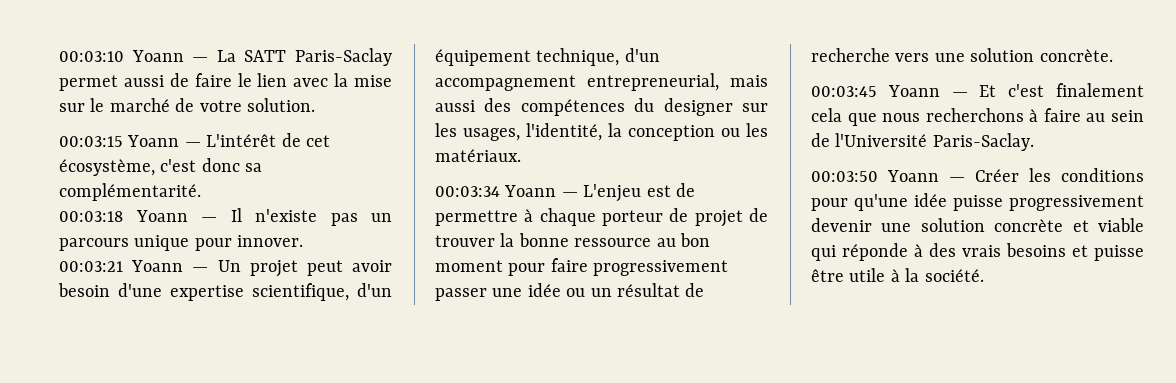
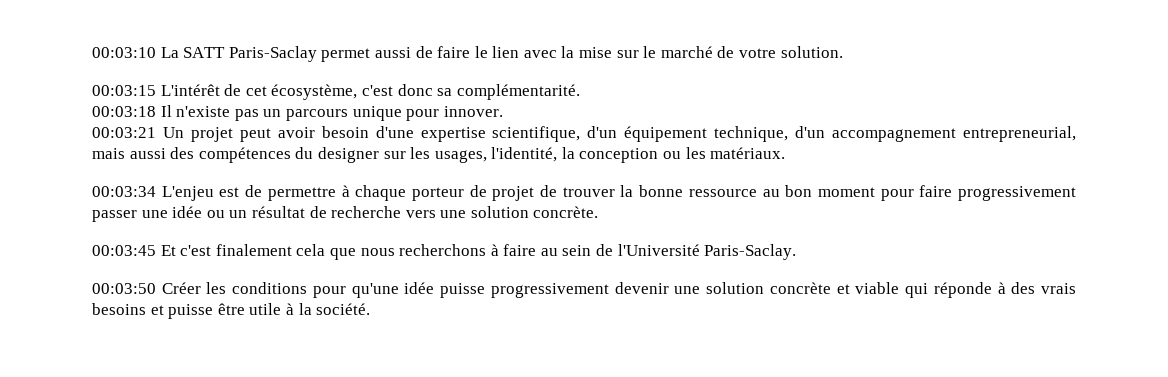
- 00:03:10 Yoann — La SATT Paris-Saclay permet aussi de faire le lien avec la mise sur le marché de votre solution.
+ 00:03:10 La SATT Paris-Saclay permet aussi de faire le lien avec la mise sur le marché de votre solution.
- 00:03:15 Yoann — L'intérêt de cet écosystème, c'est donc sa complémentarité.
+ 00:03:15 L'intérêt de cet écosystème, c'est donc sa complémentarité.
- 00:03:18 Yoann — Il n'existe pas un parcours unique pour innover.
+ 00:03:18 Il n'existe pas un parcours unique pour innover.
- 00:03:21 Yoann — Un projet peut avoir besoin d'une expertise scientifique, d'un équipement technique, d'un accompagnement entrepreneurial, mais aussi des compétences du designer sur les usages, l'identité, la conception ou les matériaux.
+ 00:03:21 Un projet peut avoir besoin d'une expertise scientifique, d'un équipement technique, d'un accompagnement entrepreneurial, mais aussi des compétences du designer sur les usages, l'identité, la conception ou les matériaux.
- 00:03:34 Yoann — L'enjeu est de permettre à chaque porteur de projet de trouver la bonne ressource au bon moment pour faire progressivement passer une idée ou un résultat de recherche vers une solution concrète.
+ 00:03:34 L'enjeu est de permettre à chaque porteur de projet de trouver la bonne ressource au bon moment pour faire progressivement passer une idée ou un résultat de recherche vers une solution concrète.
- 00:03:45 Yoann — Et c'est finalement cela que nous recherchons à faire au sein de l'Université Paris-Saclay.
+ 00:03:45 Et c'est finalement cela que nous recherchons à faire au sein de l'Université Paris-Saclay.
- 00:03:50 Yoann — Créer les conditions pour qu'une idée puisse progressivement devenir une solution concrète et viable qui réponde à des vrais besoins et puisse être utile à la société.
+ 00:03:50 Créer les conditions pour qu'une idée puisse progressivement devenir une solution concrète et viable qui réponde à des vrais besoins et puisse être utile à la société.

